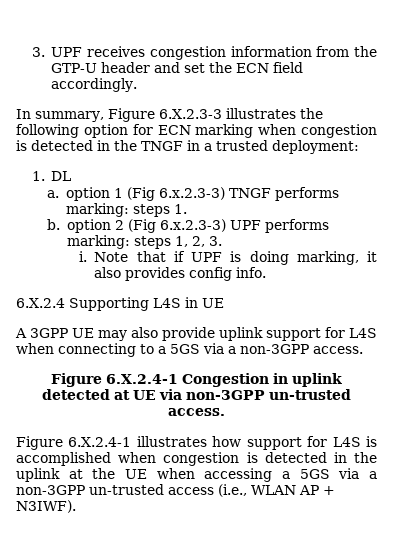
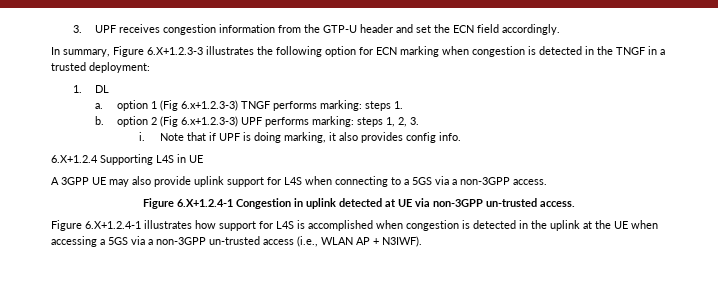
- In summary, Figure 6.X.2.3-3 illustrates the following option for ECN marking when congestion is detected in the TNGF in a trusted deployment:
+ In summary, Figure 6.X+1.2.3-3 illustrates the following option for ECN marking when congestion is detected in the TNGF in a trusted deployment:
- a. option 1 (Fig 6.x.2.3-3) TNGF performs marking: steps 1.
+ a. option 1 (Fig 6.x+1.2.3-3) TNGF performs marking: steps 1.
- b. option 2 (Fig 6.x.2.3-3) UPF performs marking: steps 1, 2, 3.
+ b. option 2 (Fig 6.x+1.2.3-3) UPF performs marking: steps 1, 2, 3.
- 6.X.2.4 Supporting L4S in UE
+ 6.X+1.2.4 Supporting L4S in UE
- Figure 6.X.2.4-1 Congestion in uplink detected at UE via non-3GPP un-trusted access.
+ Figure 6.X+1.2.4-1 Congestion in uplink detected at UE via non-3GPP un-trusted access.
- Figure 6.X.2.4-1 illustrates how support for L4S is accomplished when congestion is detected in the uplink at the UE when accessing a 5GS via a non-3GPP un-trusted access (i.e., WLAN AP + N3IWF).
+ Figure 6.X+1.2.4-1 illustrates how support for L4S is accomplished when congestion is detected in the uplink at the UE when accessing a 5GS via a non-3GPP un-trusted access (i.e., WLAN AP + N3IWF).

